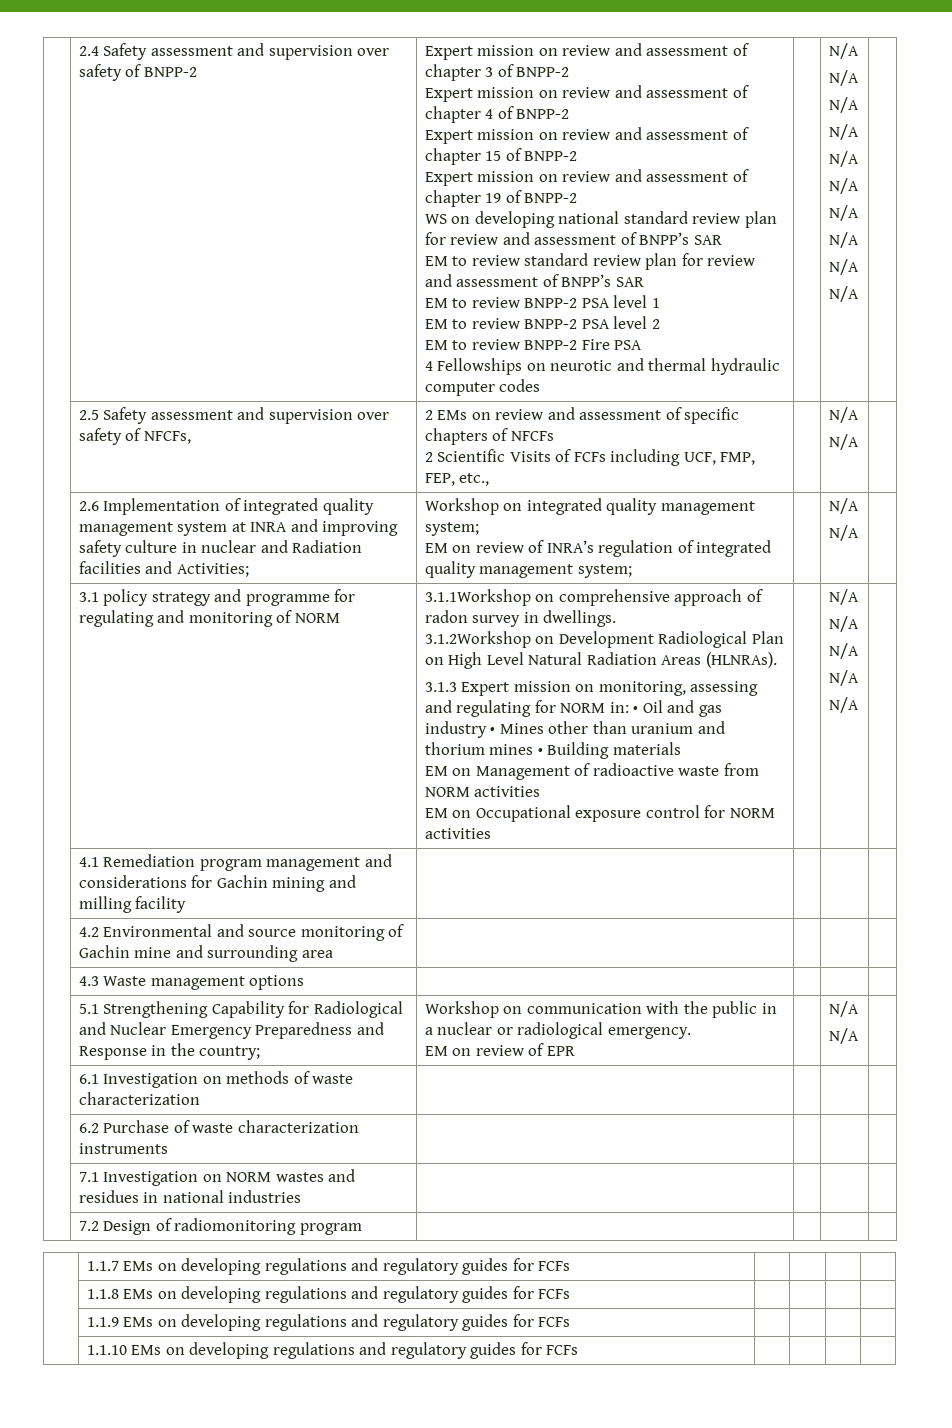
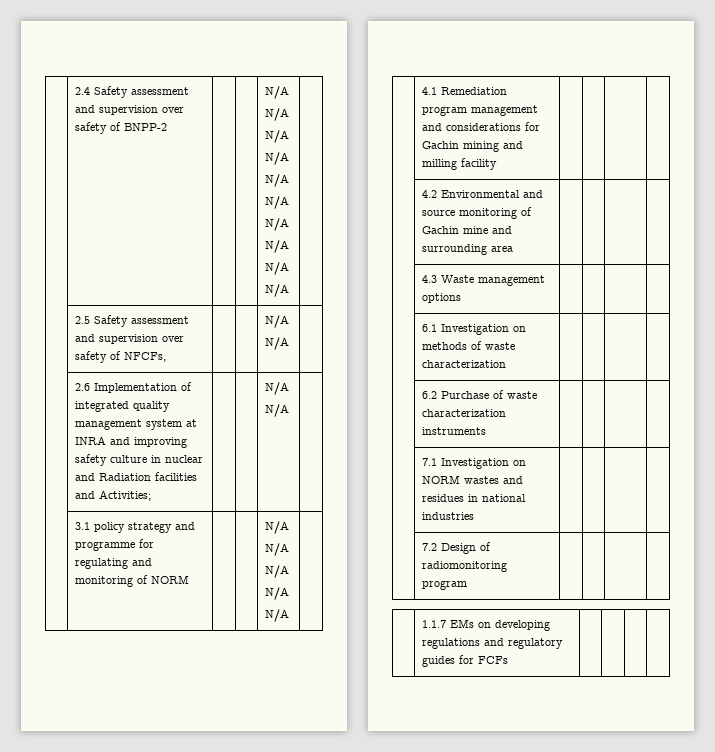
- Expert mission on review and assessment of chapter 3 of BNPP-2
- Expert mission on review and assessment of chapter 4 of BNPP-2
- Expert mission on review and assessment of chapter 15 of BNPP-2
- Expert mission on review and assessment of chapter 19 of BNPP-2
- WS on developing national standard review plan for review and assessment of BNPP’s SAR
- EM to review standard review plan for review and assessment of BNPP’s SAR
- EM to review BNPP-2 PSA level 1
- EM to review BNPP-2 PSA level 2
- EM to review BNPP-2 Fire PSA
- 4 Fellowships on neurotic and thermal hydraulic computer codes
- | 2.5 Safety assessment and supervision over safety of NFCFs, | 2 EMs on review and assessment of specific chapters of NFCFs
- 2 Scientific Visits of FCFs including UCF, FMP, FEP, etc., | | N/A
+ | 2.5 Safety assessment and supervision over safety of NFCFs, | | | N/A
- | 2.6 Implementation of integrated quality management system at INRA and improving safety culture in nuclear and Radiation facilities and Activities; | Workshop on integrated quality management system;
- EM on review of INRA’s regulation of integrated quality management system; | | N/A
+ | 2.6 Implementation of integrated quality management system at INRA and improving safety culture in nuclear and Radiation facilities and Activities; | | | N/A
- 3.1.1Workshop on comprehensive approach of radon survey in dwellings.
- 3.1.2Workshop on Development Radiological Plan on High Level Natural Radiation Areas (HLNRAs).
- 3.1.3 Expert mission on monitoring, assessing and regulating for NORM in: • Oil and gas industry • Mines other than uranium and thorium mines • Building materials
- EM on Management of radioactive waste from NORM activities
- EM on Occupational exposure control for NORM activities
- | 5.1 Strengthening Capability for Radiological and Nuclear Emergency Preparedness and Response in the country; | Workshop on communication with the public in a nuclear or radiological emergency.
- EM on review of EPR | | N/A
- N/A |
- | 1.1.8 EMs on developing regulations and regulatory guides for FCFs | | | |
- | 1.1.9 EMs on developing regulations and regulatory guides for FCFs | | | |
- | 1.1.10 EMs on developing regulations and regulatory guides for FCFs | | | |

